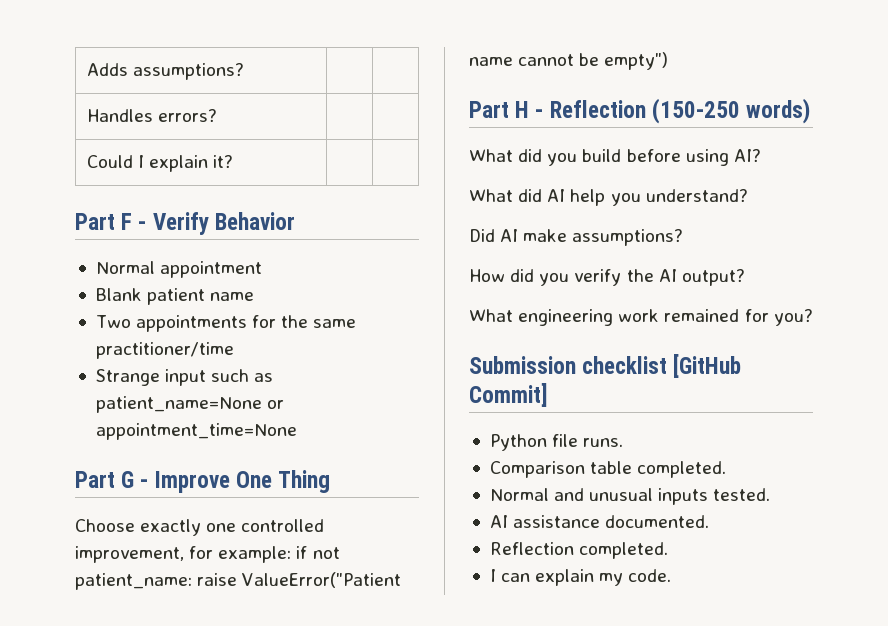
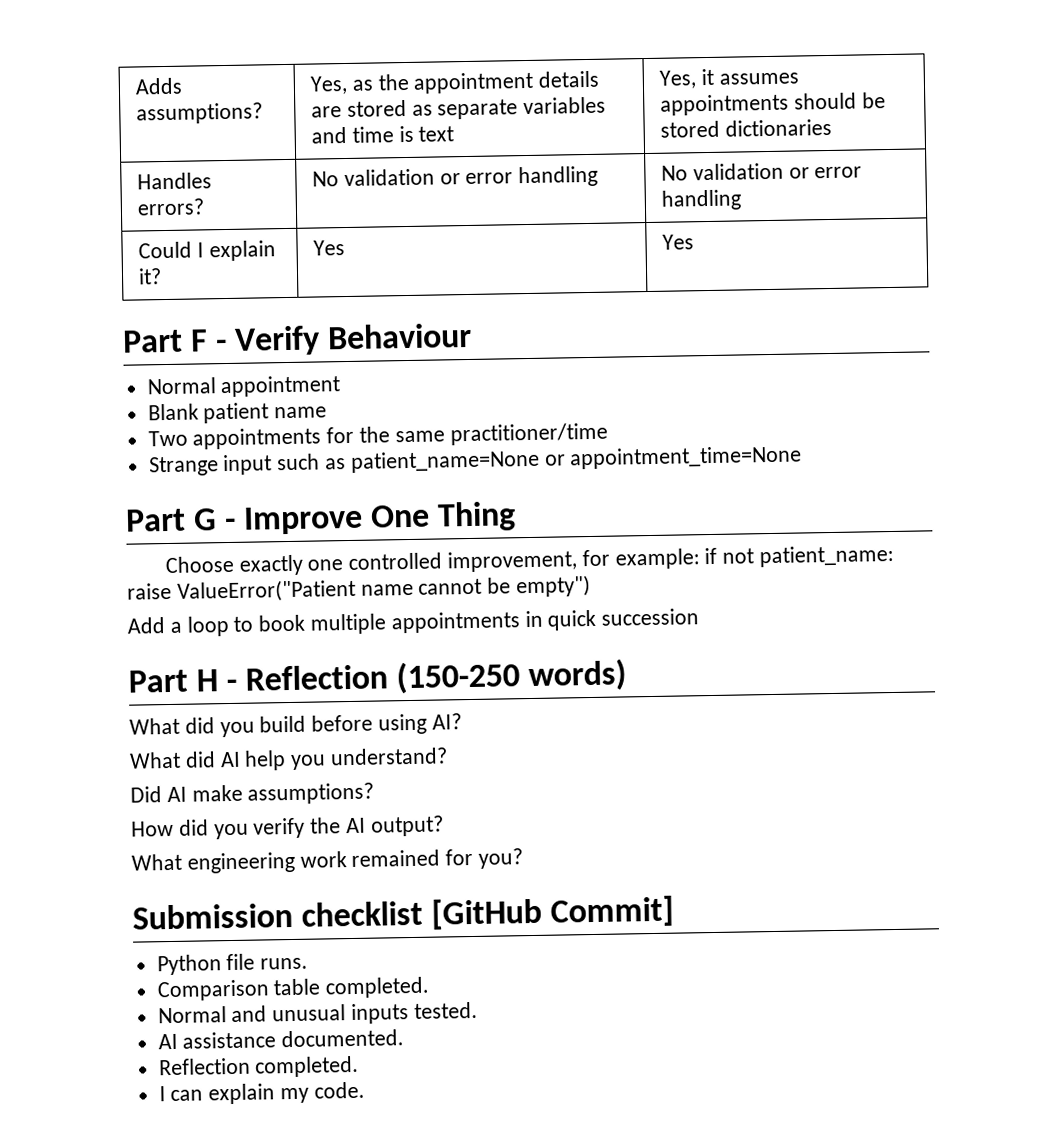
- Adds assumptions? | |
- Handles errors? | |
+ Adds assumptions? | Yes, as the appointment details are stored as separate variables and time is text | Yes, it assumes appointments should be stored dictionaries
+ Handles errors? | No validation or error handling | No validation or error handling
- Could I explain it? | |
+ Could I explain it? | Yes | Yes
- Part F - Verify Behavior
+ Part F - Verify Behaviour
+ Add a loop to book multiple appointments in quick succession

